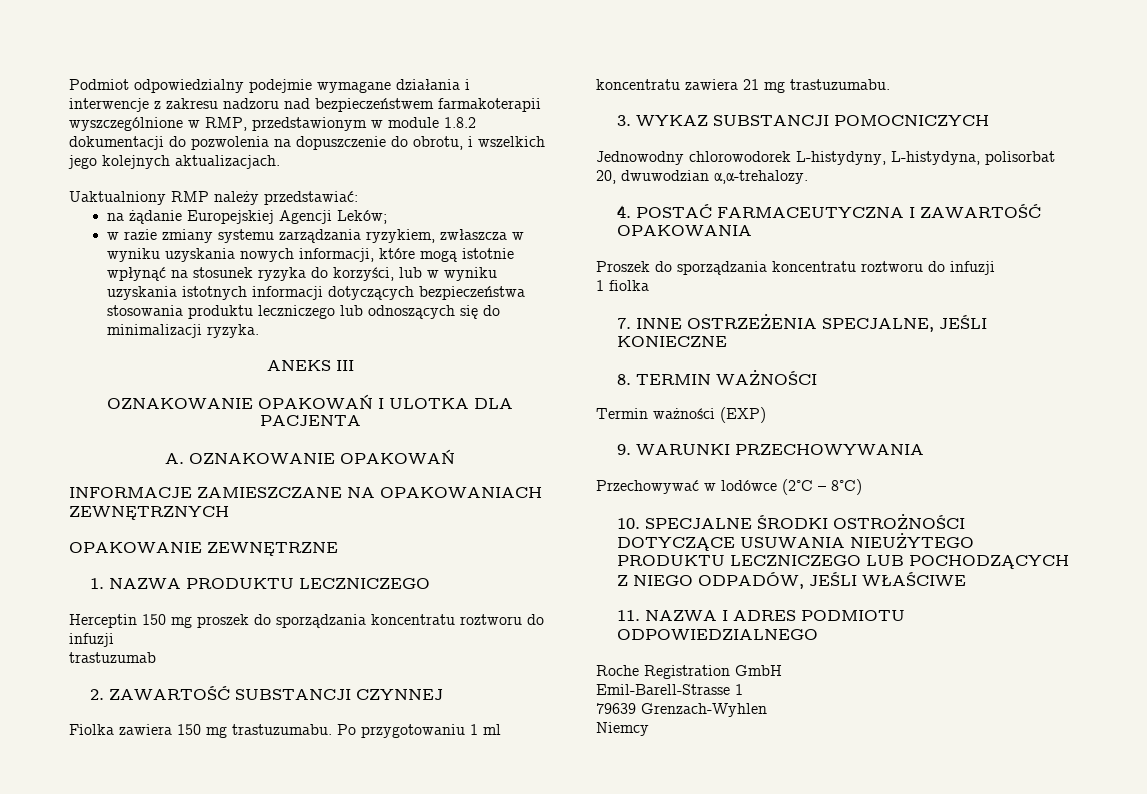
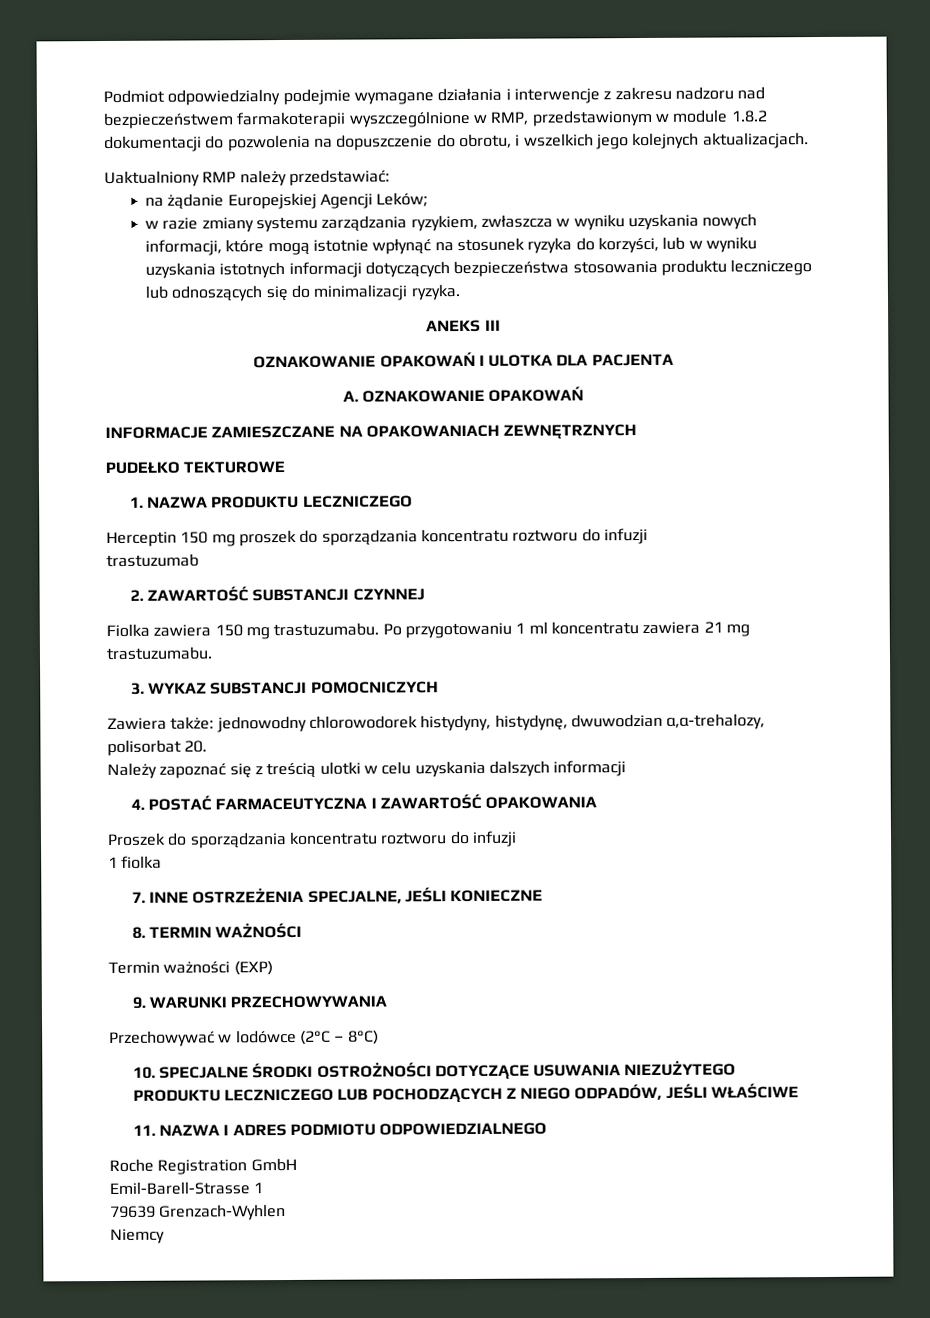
- OPAKOWANIE ZEWNĘTRZNE
+ PUDEŁKO TEKTUROWE
- Jednowodny chlorowodorek L-histydyny, L-histydyna, polisorbat 20, dwuwodzian α,α-trehalozy.
+ Zawiera także: jednowodny chlorowodorek histydyny, histydynę, dwuwodzian α,α-trehalozy, polisorbat 20.
+ Należy zapoznać się z treścią ulotki w celu uzyskania dalszych informacji
- 10. SPECJALNE ŚRODKI OSTROŻNOŚCI DOTYCZĄCE USUWANIA NIEUŻYTEGO PRODUKTU LECZNICZEGO LUB POCHODZĄCYCH Z NIEGO ODPADÓW, JEŚLI WŁAŚCIWE
+ 10. SPECJALNE ŚRODKI OSTROŻNOŚCI DOTYCZĄCE USUWANIA NIEZUŻYTEGO PRODUKTU LECZNICZEGO LUB POCHODZĄCYCH Z NIEGO ODPADÓW, JEŚLI WŁAŚCIWE

